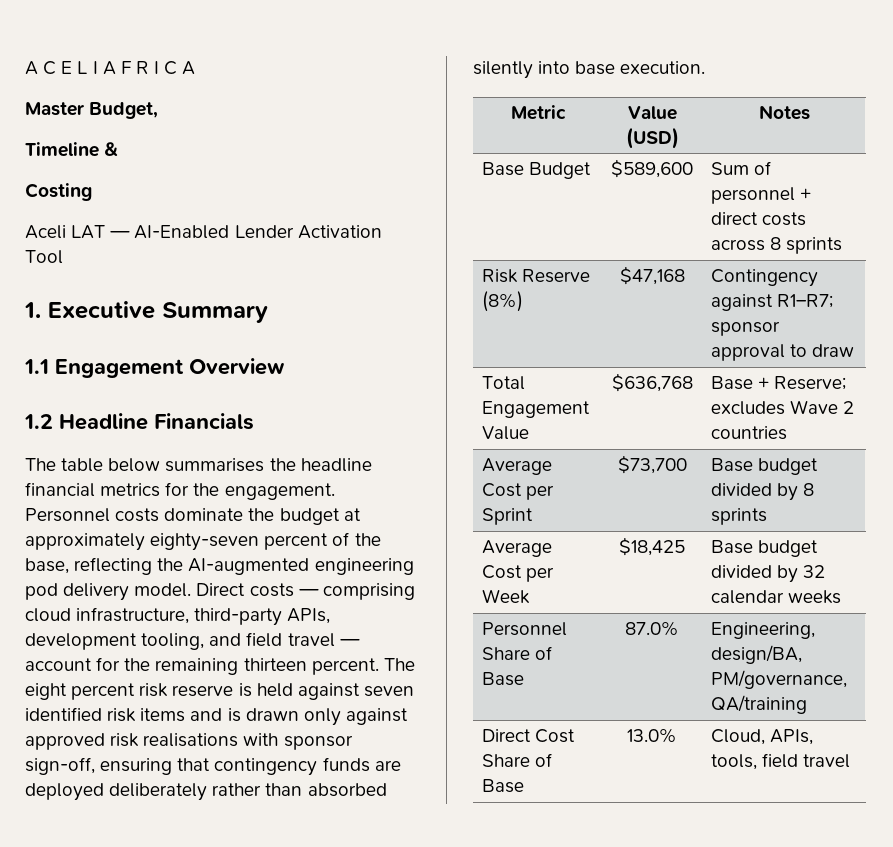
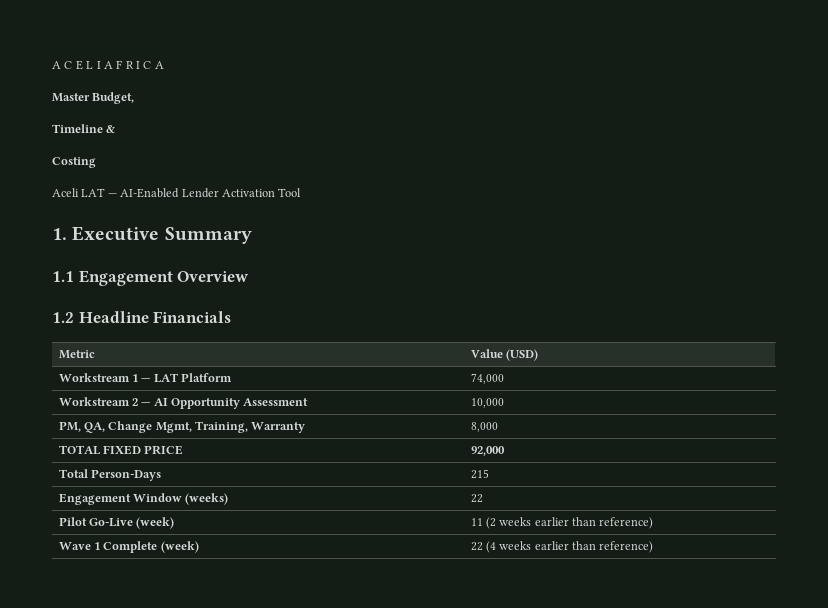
- The table below summarises the headline financial metrics for the engagement. Personnel costs dominate the budget at approximately eighty-seven percent of the base, reflecting the AI-augmented engineering pod delivery model. Direct costs — comprising cloud infrastructure, third-party APIs, development tooling, and field travel — account for the remaining thirteen percent. The eight percent risk reserve is held against seven identified risk items and is drawn only against approved risk realisations with sponsor sign-off, ensuring that contingency funds are deployed deliberately rather than absorbed silently into base execution.
- Metric | Value (USD) | Notes
- Base Budget | $589,600 | Sum of personnel + direct costs across 8 sprints
- Risk Reserve (8%) | $47,168 | Contingency against R1–R7; sponsor approval to draw
- Total Engagement Value | $636,768 | Base + Reserve; excludes Wave 2 countries
- Average Cost per Sprint | $73,700 | Base budget divided by 8 sprints
- Average Cost per Week | $18,425 | Base budget divided by 32 calendar weeks
- Personnel Share of Base | 87.0% | Engineering, design/BA, PM/governance, QA/training
- Direct Cost Share of Base | 13.0% | Cloud, APIs, tools, field travel
+ Metric | Value (USD)
+ Workstream 1 — LAT Platform | 74,000
+ Workstream 2 — AI Opportunity Assessment | 10,000
+ PM, QA, Change Mgmt, Training, Warranty | 8,000
+ TOTAL FIXED PRICE | 92,000
+ Total Person-Days | 215
+ Engagement Window (weeks) | 22
+ Pilot Go-Live (week) | 11 (2 weeks earlier than reference)
+ Wave 1 Complete (week) | 22 (4 weeks earlier than reference)

